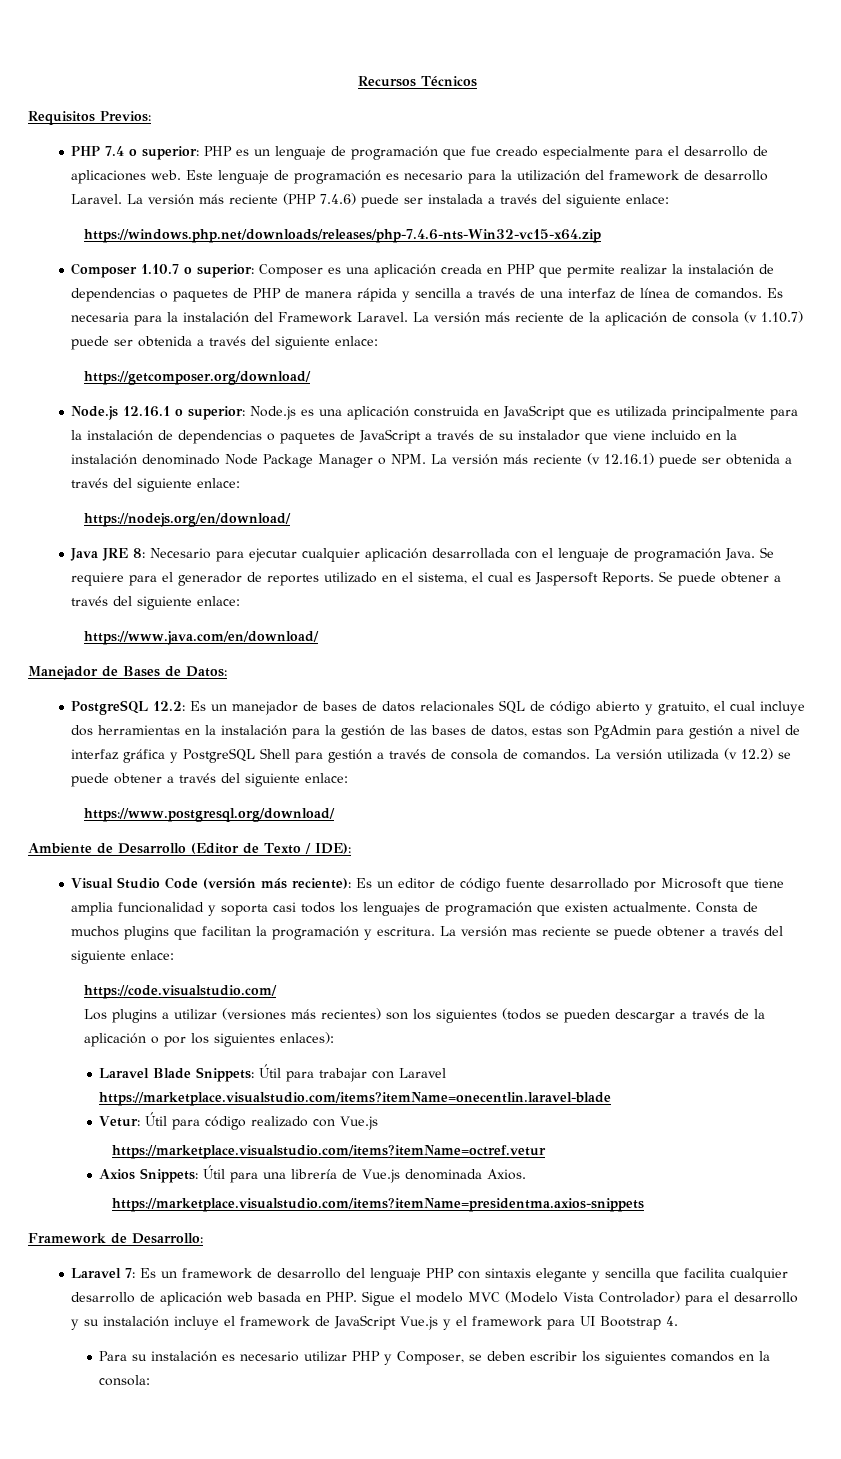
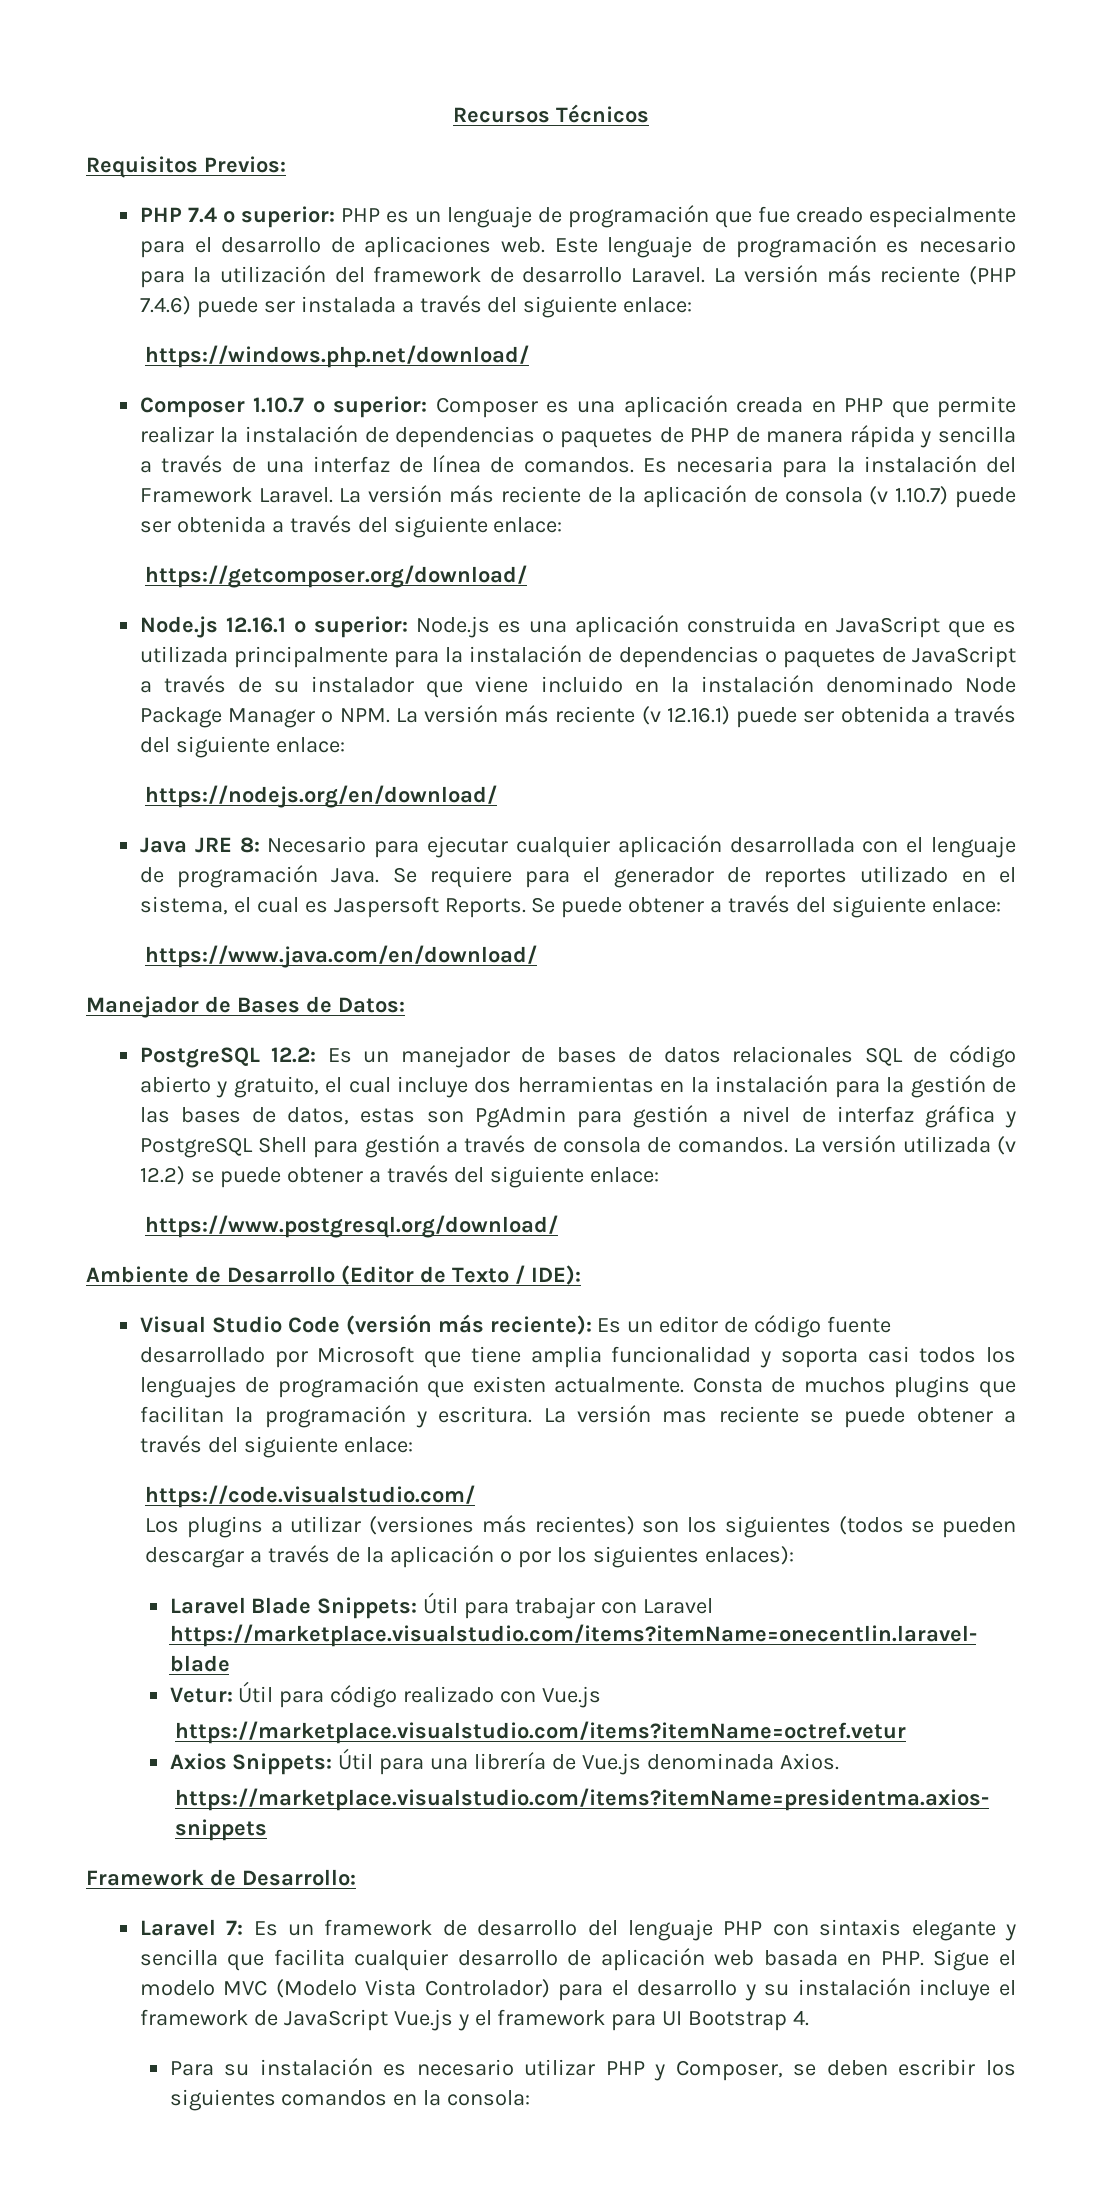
- https://windows.php.net/downloads/releases/php-7.4.6-nts-Win32-vc15-x64.zip
+ https://windows.php.net/download/

